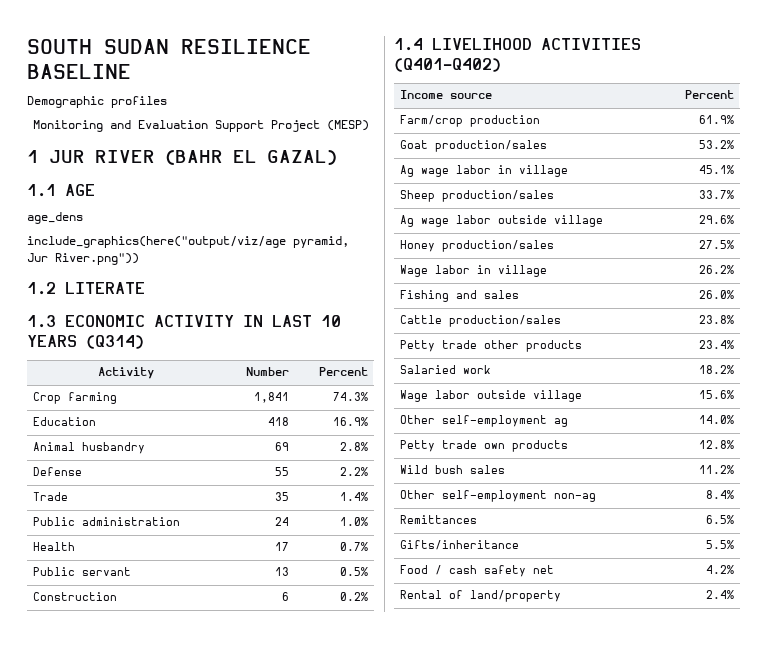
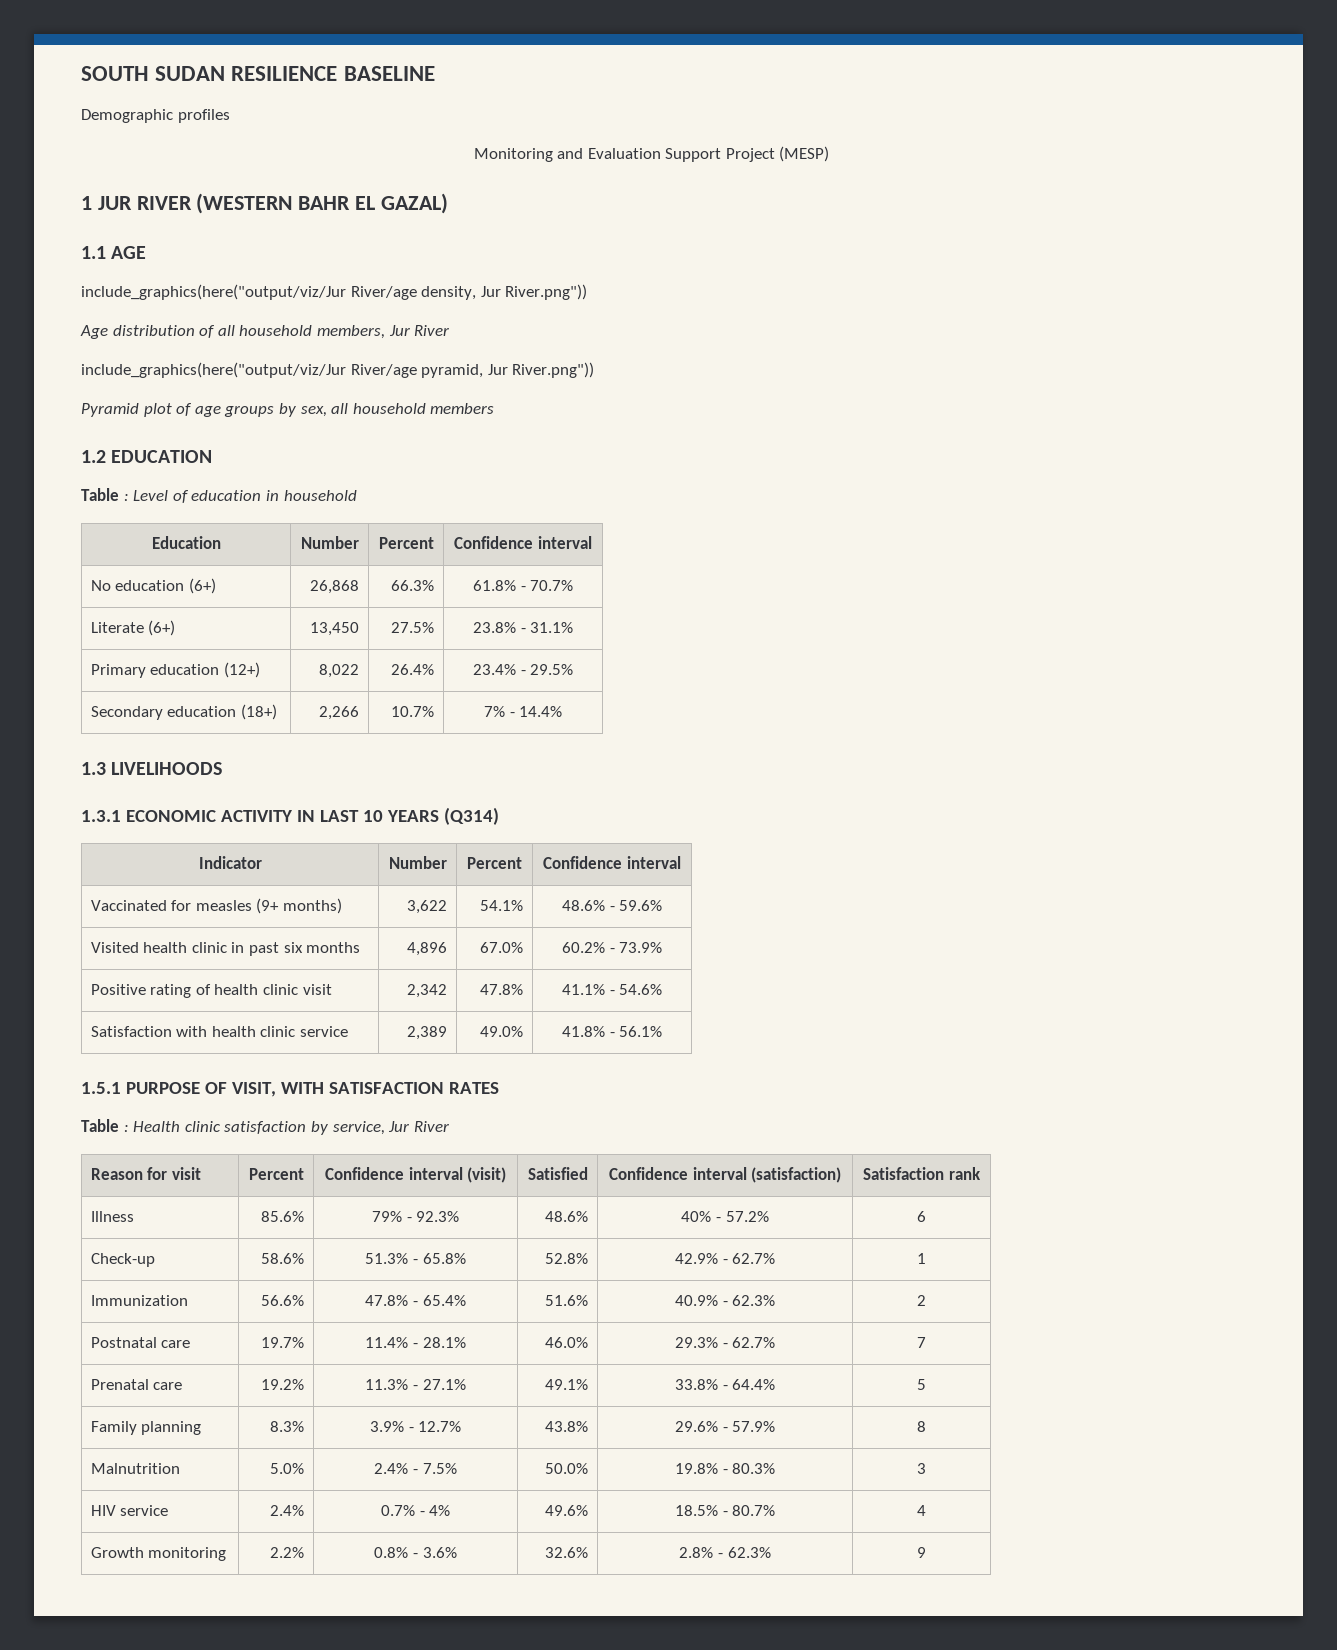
- 1 JUR RIVER (BAHR EL GAZAL)
+ 1 JUR RIVER (WESTERN BAHR EL GAZAL)
- age_dens
- include_graphics(here("output/viz/age pyramid, Jur River.png"))
- 1.2 LITERATE
+ include_graphics(here("output/viz/Jur River/age density, Jur River.png"))
+ Age distribution of all household members, Jur River
+ include_graphics(here("output/viz/Jur River/age pyramid, Jur River.png"))
+ Pyramid plot of age groups by sex, all household members
+ 1.2 EDUCATION
+ Table : Level of education in household
+ Education | Number | Percent | Confidence interval
+ No education (6+) | 26,868 | 66.3% | 61.8% - 70.7%
+ Literate (6+) | 13,450 | 27.5% | 23.8% - 31.1%
+ Primary education (12+) | 8,022 | 26.4% | 23.4% - 29.5%
+ Secondary education (18+) | 2,266 | 10.7% | 7% - 14.4%
- 1.3 ECONOMIC ACTIVITY IN LAST 10 YEARS (Q314)
+ 1.3 LIVELIHOODS
+ 1.3.1 ECONOMIC ACTIVITY IN LAST 10 YEARS (Q314)
- Activity | Number | Percent
- Crop farming | 1,841 | 74.3%
- Education | 418 | 16.9%
- Animal husbandry | 69 | 2.8%
- Defense | 55 | 2.2%
- Trade | 35 | 1.4%
- Public administration | 24 | 1.0%
- Health | 17 | 0.7%
- Public servant | 13 | 0.5%
- Construction | 6 | 0.2%
- 1.4 LIVELIHOOD ACTIVITIES (Q401-Q402)
- Income source | Percent
- Farm/crop production | 61.9%
- Goat production/sales | 53.2%
- Ag wage labor in village | 45.1%
- Sheep production/sales | 33.7%
- Ag wage labor outside village | 29.6%
- Honey production/sales | 27.5%
- Wage labor in village | 26.2%
- Fishing and sales | 26.0%
- Cattle production/sales | 23.8%
- Petty trade other products | 23.4%
- Salaried work | 18.2%
- Wage labor outside village | 15.6%
- Other self-employment ag | 14.0%
- Petty trade own products | 12.8%
- Wild bush sales | 11.2%
- Other self-employment non-ag | 8.4%
- Remittances | 6.5%
- Gifts/inheritance | 5.5%
- Food / cash safety net | 4.2%
- Rental of land/property | 2.4%
+ Indicator | Number | Percent | Confidence interval
+ Vaccinated for measles (9+ months) | 3,622 | 54.1% | 48.6% - 59.6%
+ Visited health clinic in past six months | 4,896 | 67.0% | 60.2% - 73.9%
+ Positive rating of health clinic visit | 2,342 | 47.8% | 41.1% - 54.6%
+ Satisfaction with health clinic service | 2,389 | 49.0% | 41.8% - 56.1%
+ 1.5.1 PURPOSE OF VISIT, WITH SATISFACTION RATES
+ Table : Health clinic satisfaction by service, Jur River
+ Reason for visit | Percent | Confidence interval (visit) | Satisfied | Confidence interval (satisfaction) | Satisfaction rank
+ Illness | 85.6% | 79% - 92.3% | 48.6% | 40% - 57.2% | 6
+ Check-up | 58.6% | 51.3% - 65.8% | 52.8% | 42.9% - 62.7% | 1
+ Immunization | 56.6% | 47.8% - 65.4% | 51.6% | 40.9% - 62.3% | 2
+ Postnatal care | 19.7% | 11.4% - 28.1% | 46.0% | 29.3% - 62.7% | 7
+ Prenatal care | 19.2% | 11.3% - 27.1% | 49.1% | 33.8% - 64.4% | 5
+ Family planning | 8.3% | 3.9% - 12.7% | 43.8% | 29.6% - 57.9% | 8
+ Malnutrition | 5.0% | 2.4% - 7.5% | 50.0% | 19.8% - 80.3% | 3
+ HIV service | 2.4% | 0.7% - 4% | 49.6% | 18.5% - 80.7% | 4
+ Growth monitoring | 2.2% | 0.8% - 3.6% | 32.6% | 2.8% - 62.3% | 9

